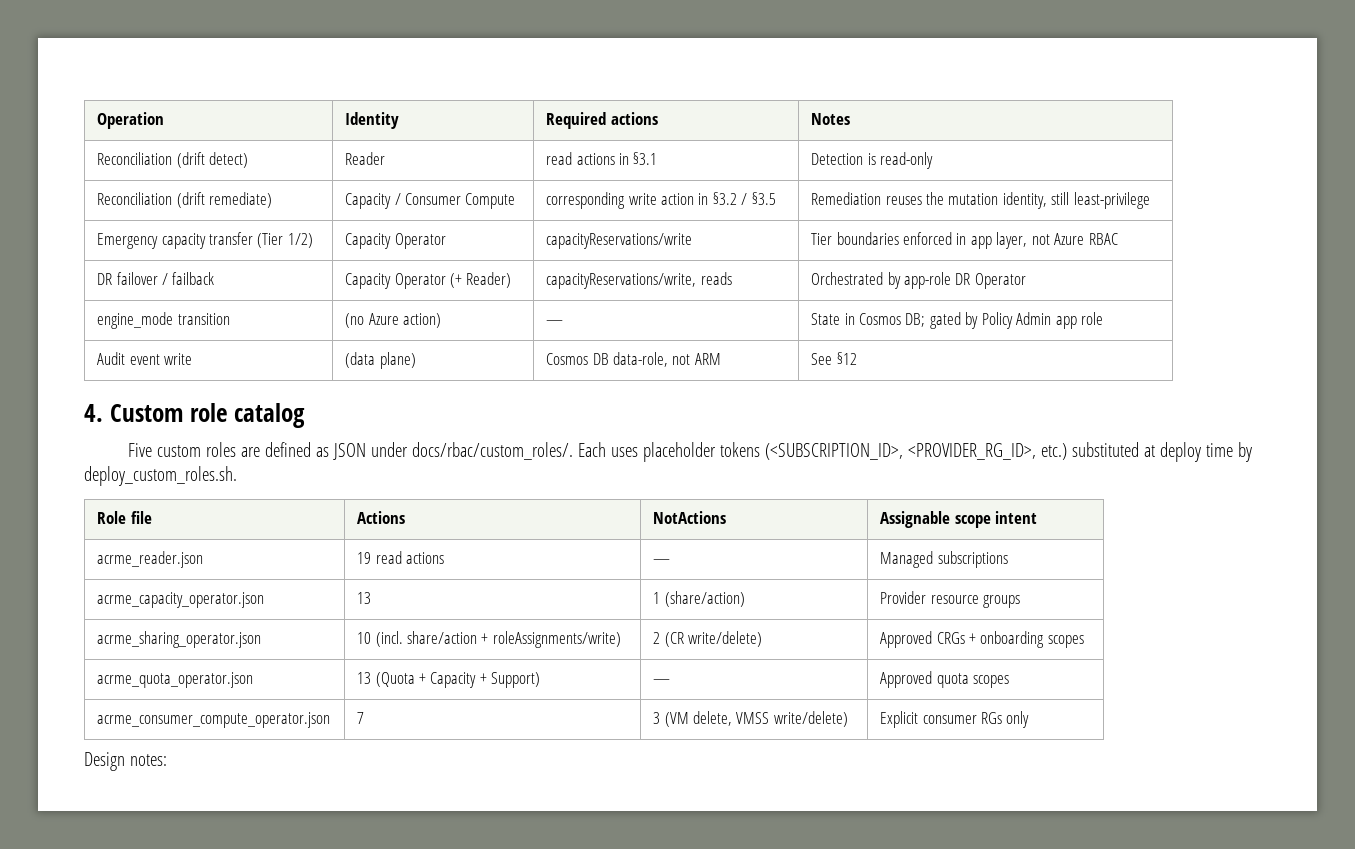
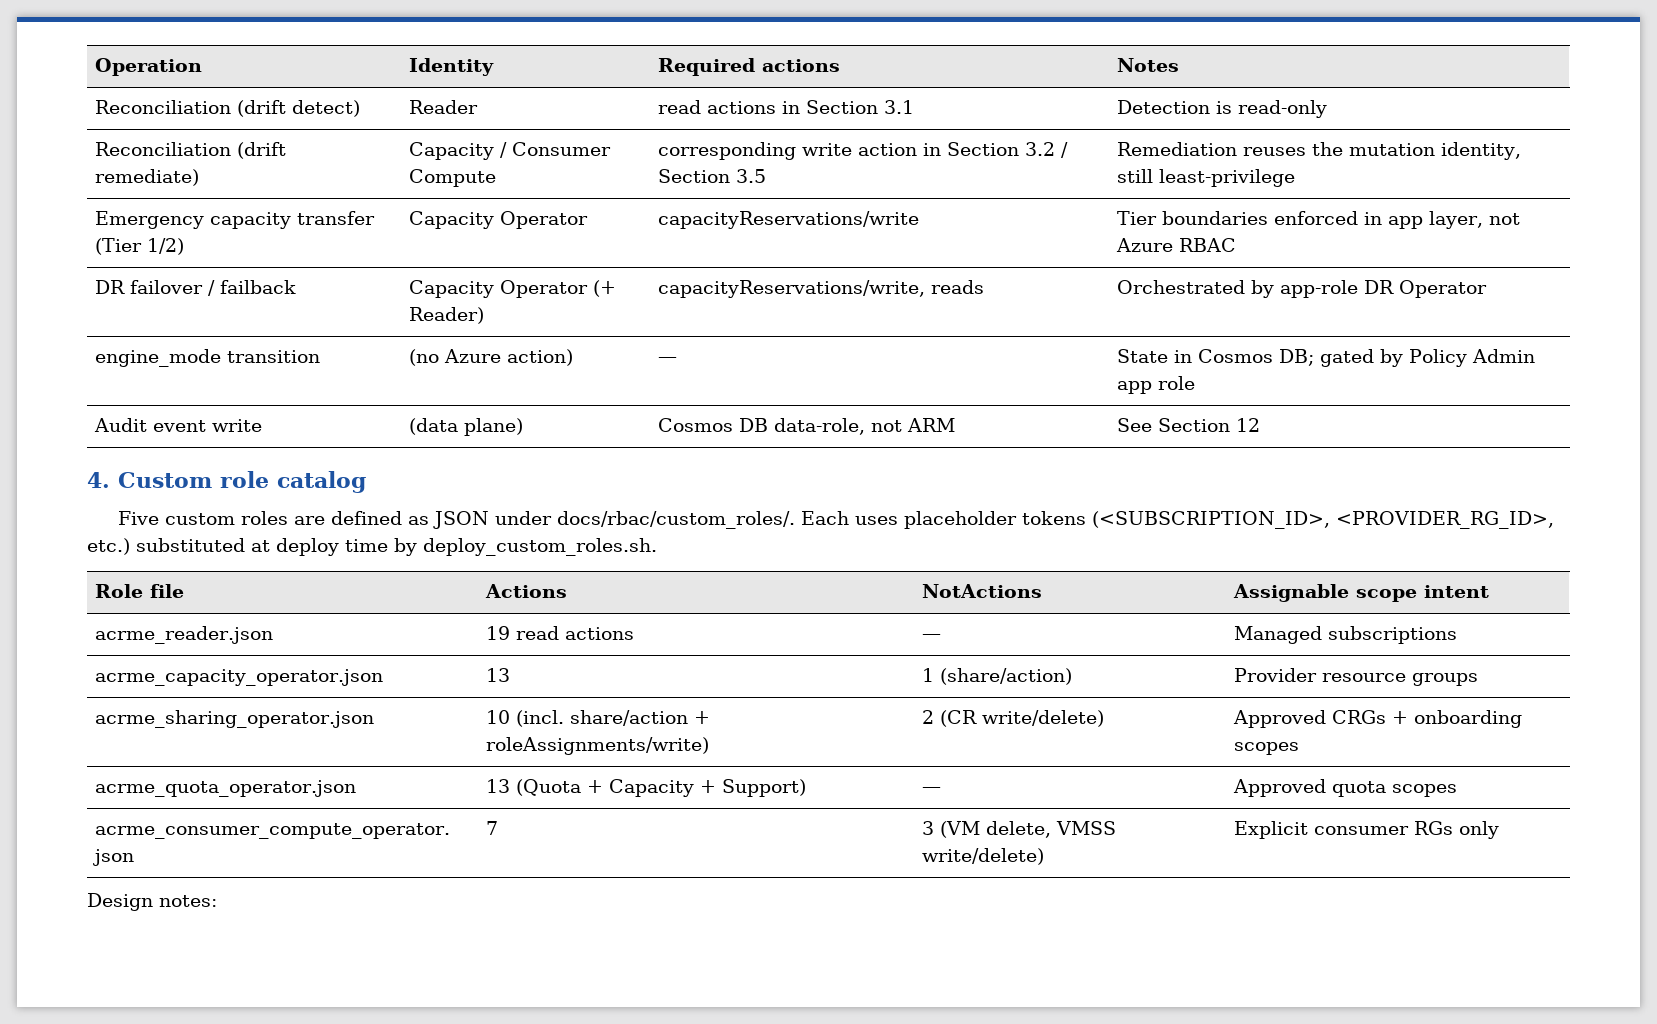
- Reconciliation (drift detect) | Reader | read actions in §3.1 | Detection is read-only
+ Reconciliation (drift detect) | Reader | read actions in Section 3.1 | Detection is read-only
- Reconciliation (drift remediate) | Capacity / Consumer Compute | corresponding write action in §3.2 / §3.5 | Remediation reuses the mutation identity, still least-privilege
+ Reconciliation (drift remediate) | Capacity / Consumer Compute | corresponding write action in Section 3.2 / Section 3.5 | Remediation reuses the mutation identity, still least-privilege
- Audit event write | (data plane) | Cosmos DB data-role, not ARM | See §12
+ Audit event write | (data plane) | Cosmos DB data-role, not ARM | See Section 12

